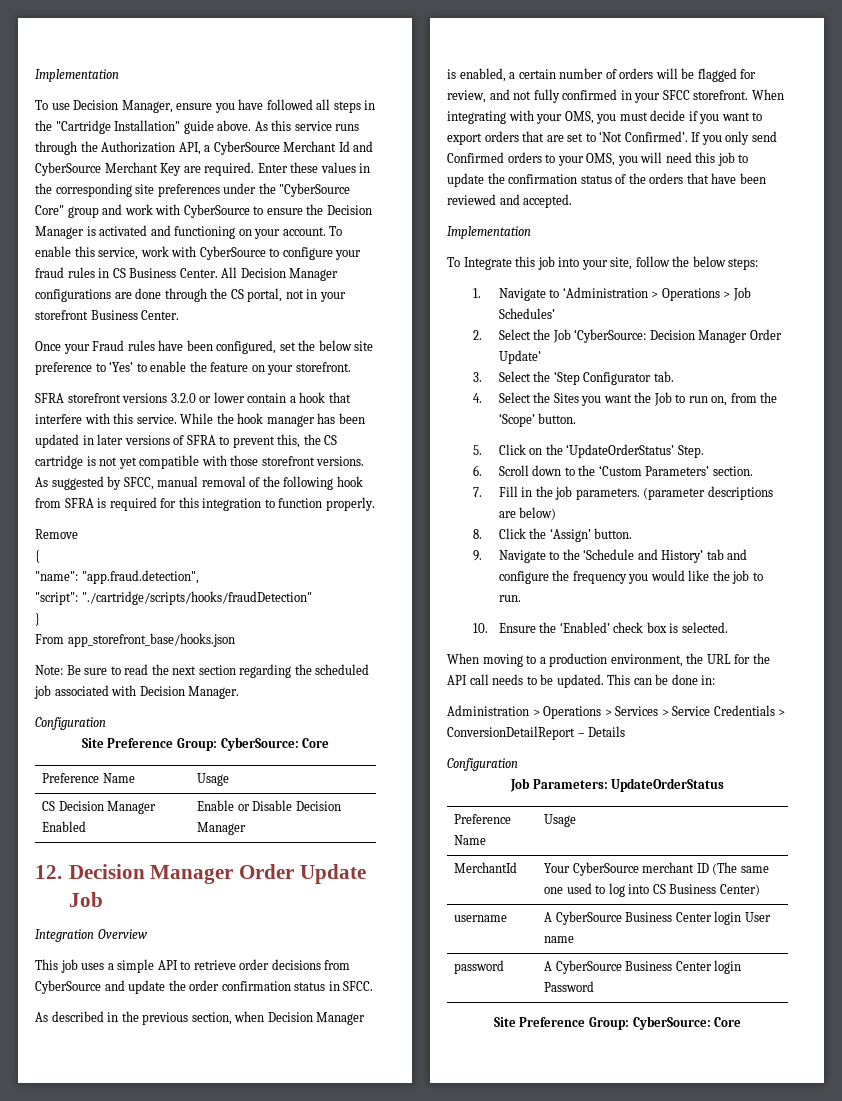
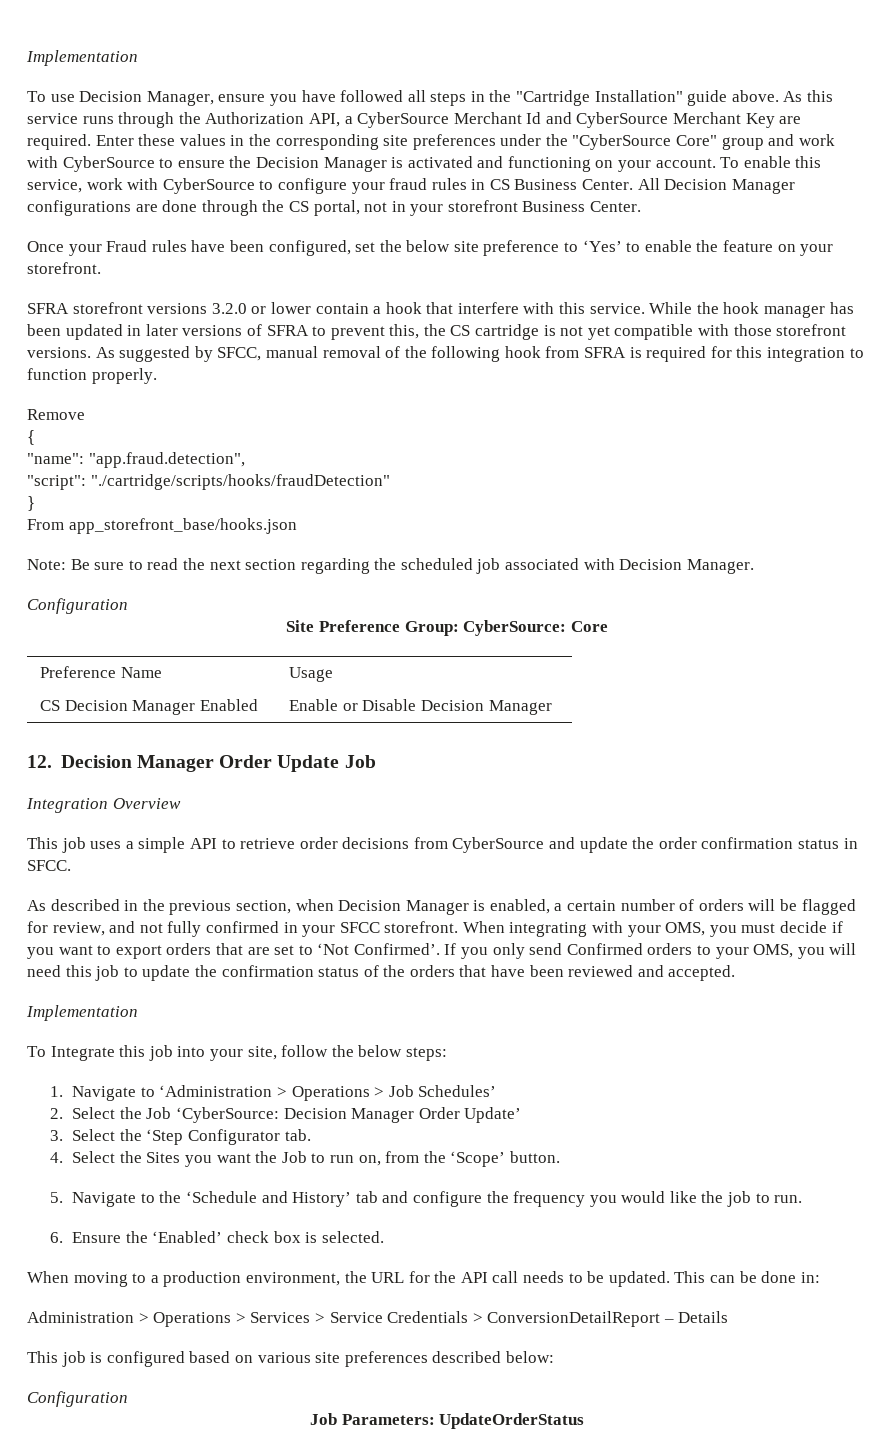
- 5. Click on the ‘UpdateOrderStatus’ Step.
- 6. Scroll down to the ‘Custom Parameters’ section.
- 7. Fill in the job parameters. (parameter descriptions are below)
- 8. Click the ‘Assign’ button.
- 9. Navigate to the ‘Schedule and History’ tab and configure the frequency you would like the job to run.
+ 5. Navigate to the ‘Schedule and History’ tab and configure the frequency you would like the job to run.
- 10. Ensure the ‘Enabled’ check box is selected.
+ 6. Ensure the ‘Enabled’ check box is selected.
  Administration > Operations > Services > Service Credentials > ConversionDetailReport – Details
+ This job is configured based on various site preferences described below:
  Configuration
  Job Parameters: UpdateOrderStatus
- Preference Name | Usage
- MerchantId | Your CyberSource merchant ID (The same one used to log into CS Business Center)
- username | A CyberSource Business Center login User name
- password | A CyberSource Business Center login Password
- Site Preference Group: CyberSource: Core

